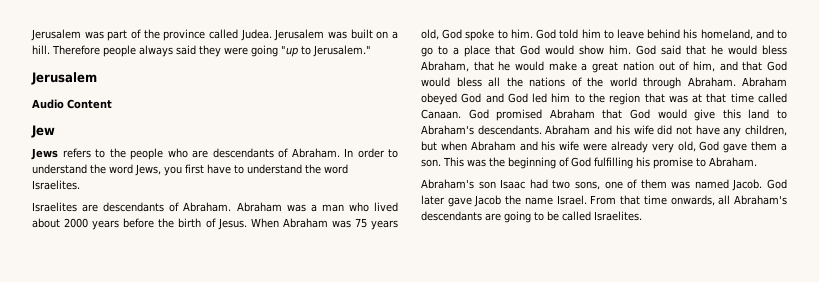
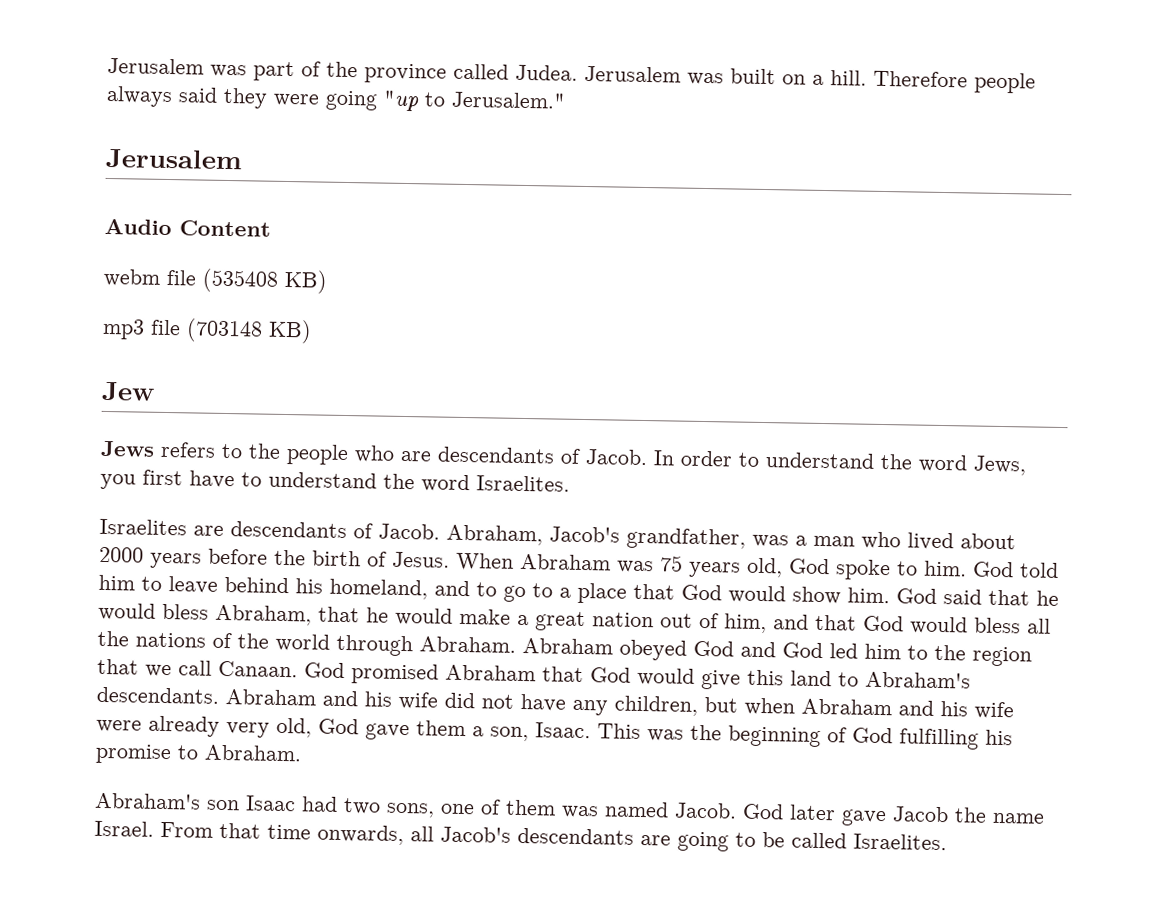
+ webm file (535408 KB)
+ mp3 file (703148 KB)
- Jews refers to the people who are descendants of Abraham.
+ Jews refers to the people who are descendants of Jacob.
- Israelites are descendants of Abraham. Abraham was a man who lived about 2000 years before the birth of Jesus.
+ Israelites are descendants of Jacob. Abraham, Jacob's grandfather, was a man who lived about 2000 years before the birth of Jesus.
- Abraham obeyed God and God led him to the region that was at that time called Canaan.
+ Abraham obeyed God and God led him to the region that we call Canaan.
- Abraham and his wife did not have any children, but when Abraham and his wife were already very old, God gave them a son.
+ Abraham and his wife did not have any children, but when Abraham and his wife were already very old, God gave them a son, Isaac.
- From that time onwards, all Abraham's descendants are going to be called Israelites.
+ From that time onwards, all Jacob's descendants are going to be called Israelites.

